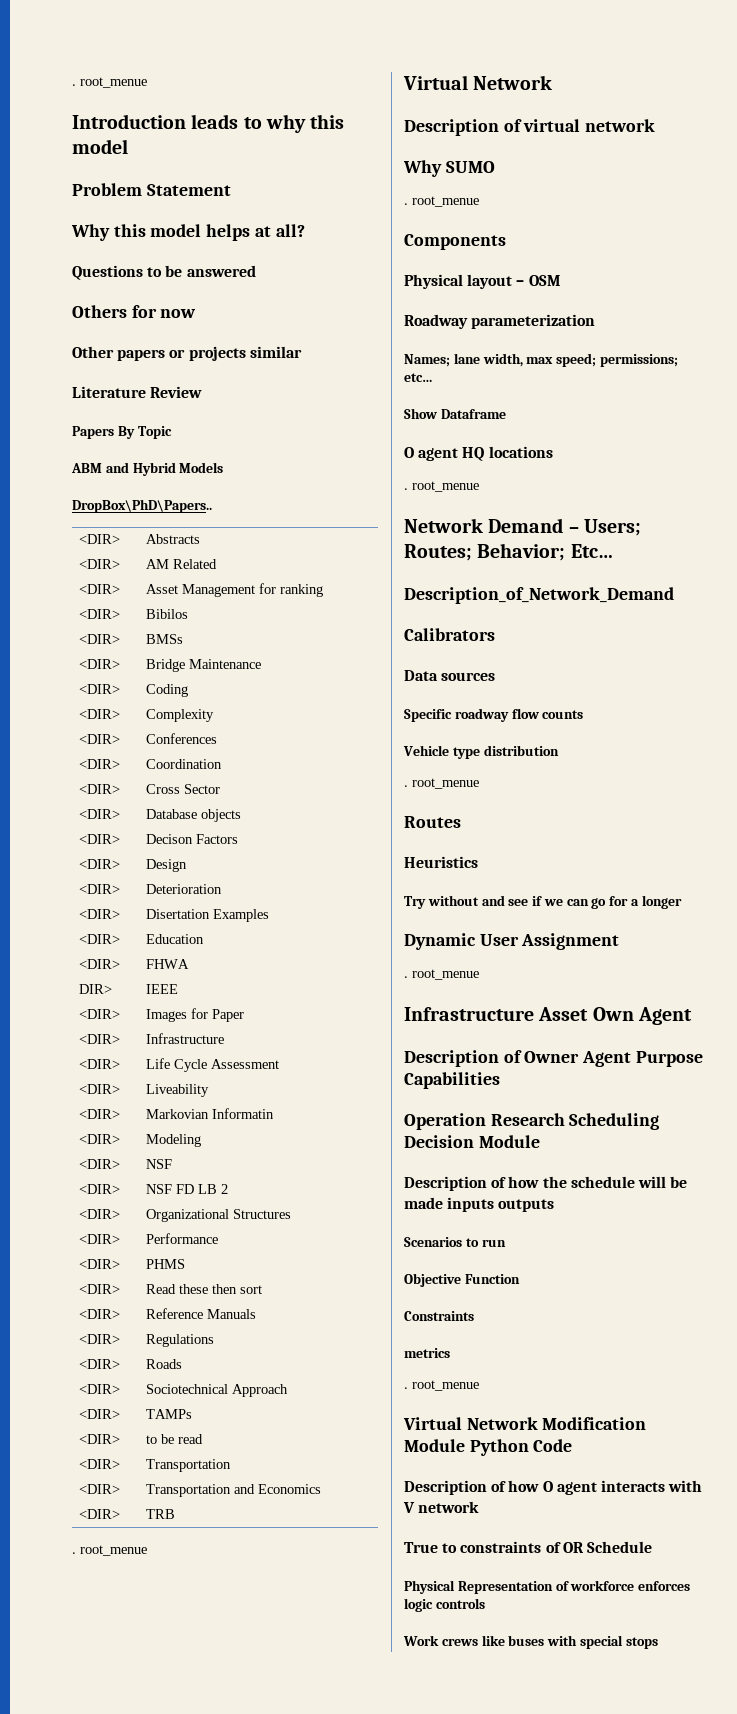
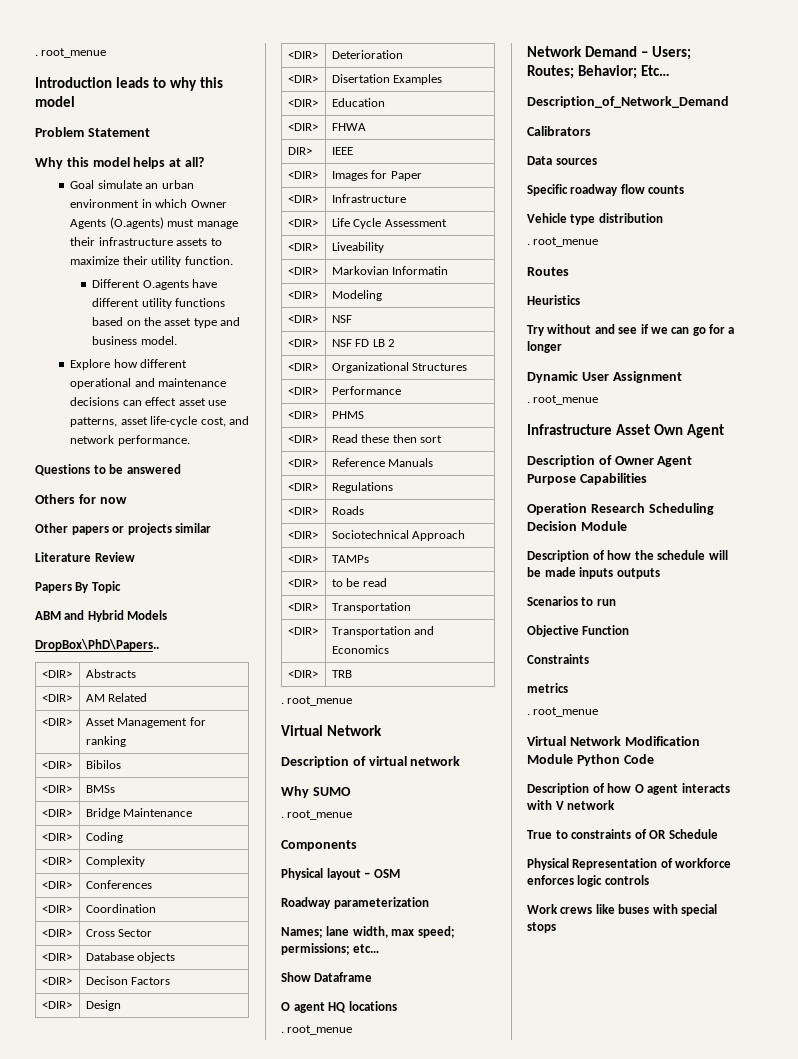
+ Goal simulate an urban environment in which Owner Agents (O.agents) must manage their infrastructure assets to maximize their utility function.
+ Different O.agents have different utility functions based on the asset type and business model.
+ Explore how different operational and maintenance decisions can effect asset use patterns, asset life-cycle cost, and network performance.

